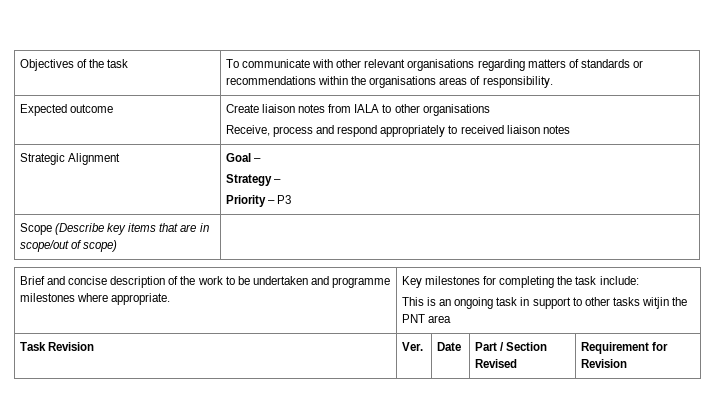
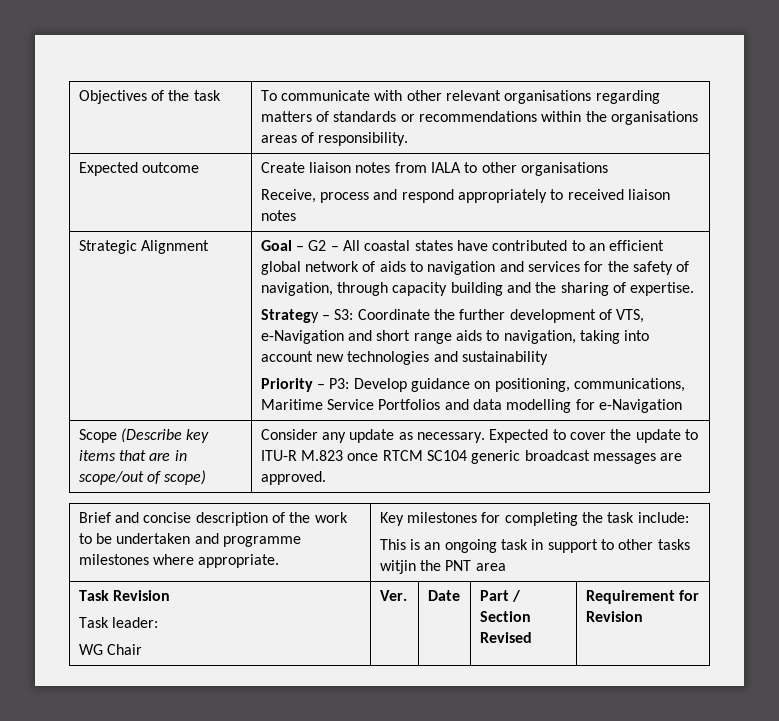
- Goal –
- Strategy –
- Priority – P3
+ Goal – G2 – All coastal states have contributed to an efficient global network of aids to navigation and services for the safety of navigation, through capacity building and the sharing of expertise.
+ Strategy – S3: Coordinate the further development of VTS, e-Navigation and short range aids to navigation, taking into account new technologies and sustainability
+ Priority – P3: Develop guidance on positioning, communications, Maritime Service Portfolios and data modelling for e-Navigation
- Scope (Describe key items that are in scope/out of scope) |
+ Scope (Describe key items that are in scope/out of scope) | Consider any update as necessary. Expected to cover the update to ITU-R M.823 once RTCM SC104 generic broadcast messages are approved.
- Task Revision | Ver. | Date | Part / Section Revised | Requirement for Revision
+ Task Revision
+ Task leader:
+ WG Chair | Ver. | Date | Part / Section Revised | Requirement for Revision

